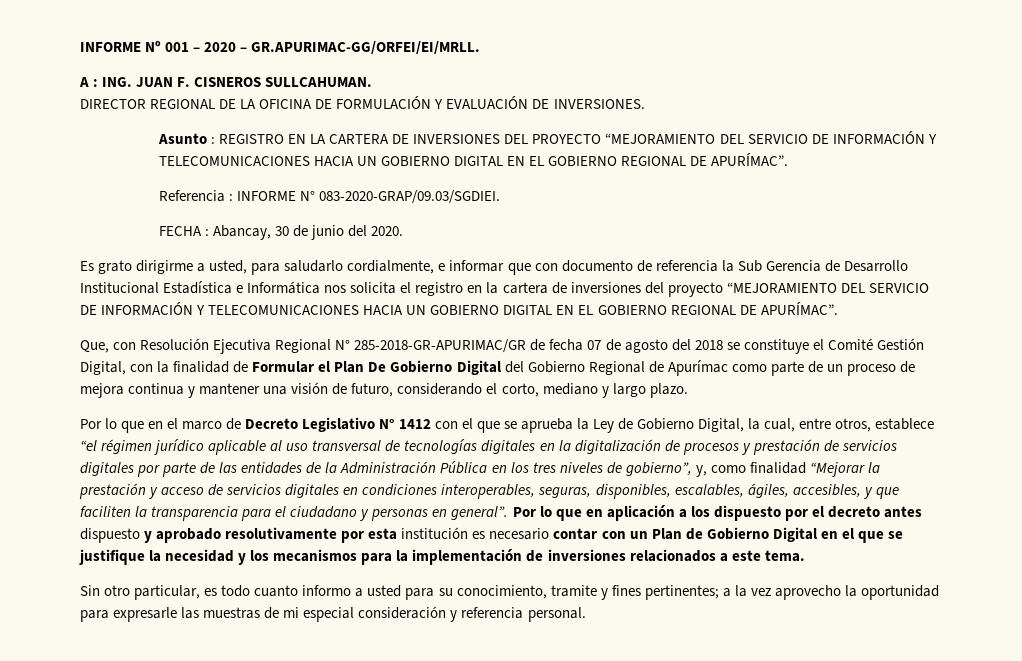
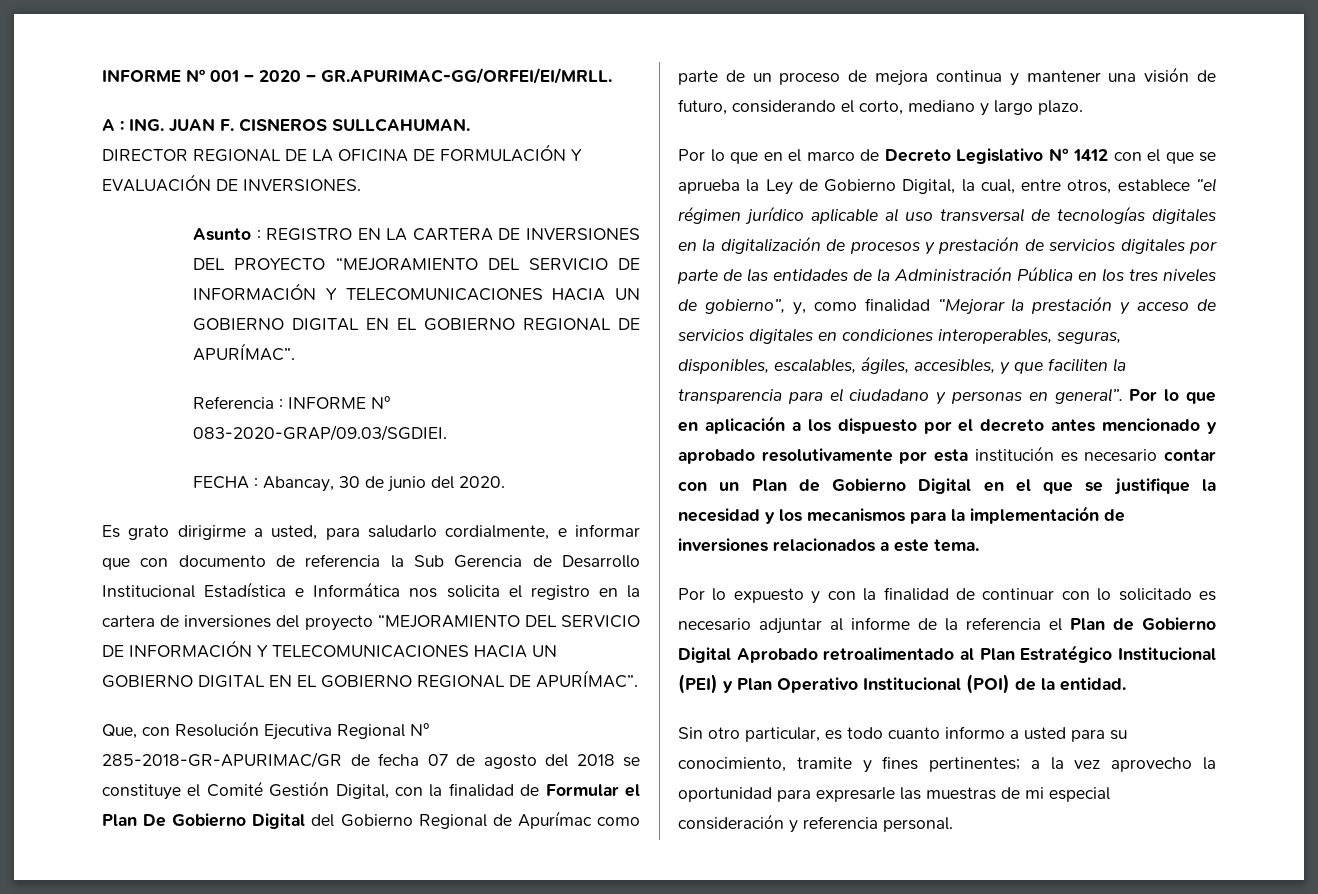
- Por lo que en aplicación a los dispuesto por el decreto antes dispuesto y aprobado resolutivamente por esta institución es necesario contar con un Plan de Gobierno Digital en el que se justifique la necesidad y los mecanismos para la implementación de inversiones relacionados a este tema.
+ Por lo que en aplicación a los dispuesto por el decreto antes mencionado y aprobado resolutivamente por esta institución es necesario contar con un Plan de Gobierno Digital en el que se justifique la necesidad y los mecanismos para la implementación de inversiones relacionados a este tema.
+ Por lo expuesto y con la finalidad de continuar con lo solicitado es necesario adjuntar al informe de la referencia el Plan de Gobierno Digital Aprobado retroalimentado al Plan Estratégico Institucional (PEI) y Plan Operativo Institucional (POI) de la entidad.

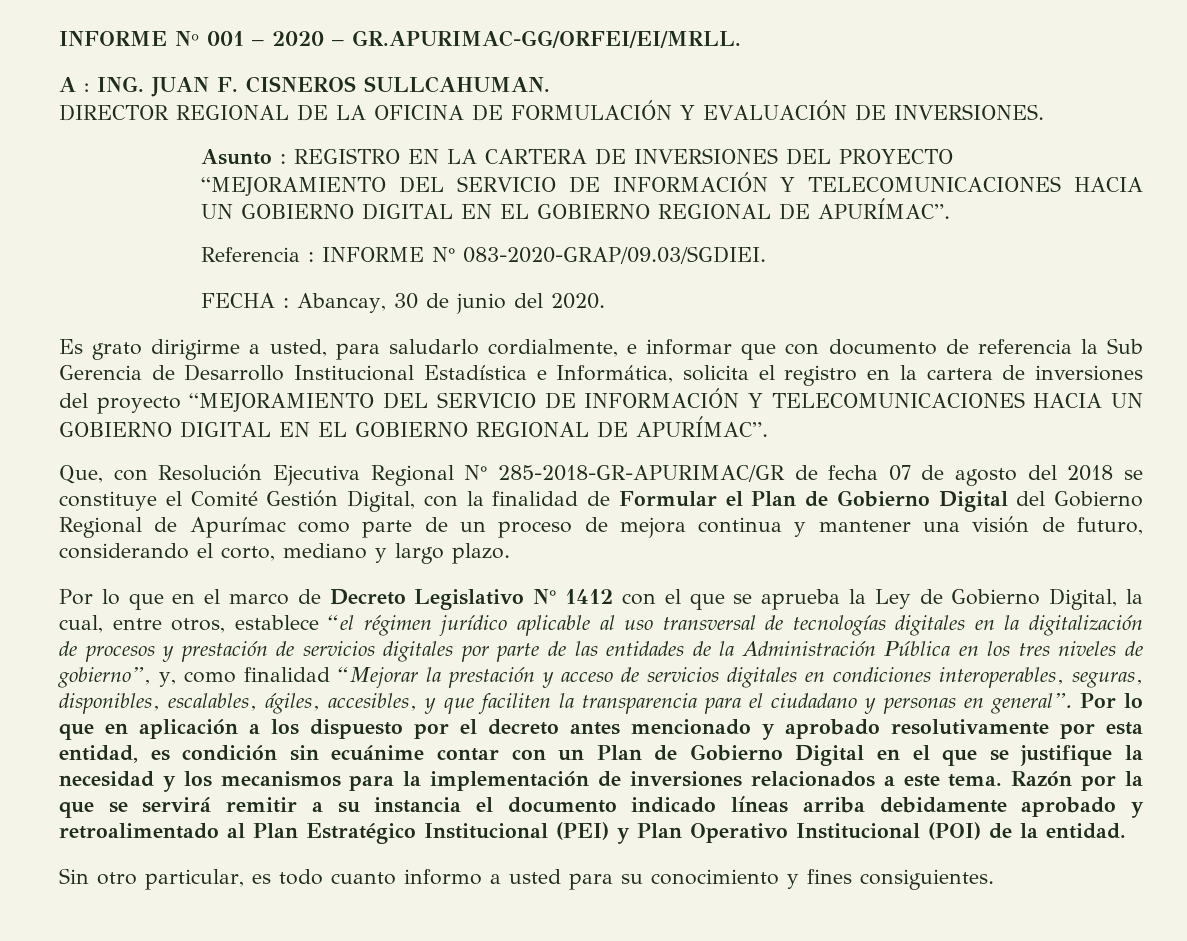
- Es grato dirigirme a usted, para saludarlo cordialmente, e informar que con documento de referencia la Sub Gerencia de Desarrollo Institucional Estadística e Informática nos solicita el registro en la cartera de inversiones del proyecto “MEJORAMIENTO DEL SERVICIO DE INFORMACIÓN Y TELECOMUNICACIONES HACIA UN GOBIERNO DIGITAL EN EL GOBIERNO REGIONAL DE APURÍMAC”.
+ Es grato dirigirme a usted, para saludarlo cordialmente, e informar que con documento de referencia la Sub Gerencia de Desarrollo Institucional Estadística e Informática, solicita el registro en la cartera de inversiones del proyecto “MEJORAMIENTO DEL SERVICIO DE INFORMACIÓN Y TELECOMUNICACIONES HACIA UN GOBIERNO DIGITAL EN EL GOBIERNO REGIONAL DE APURÍMAC”.
- Que, con Resolución Ejecutiva Regional N° 285-2018-GR-APURIMAC/GR de fecha 07 de agosto del 2018 se constituye el Comité Gestión Digital, con la finalidad de Formular el Plan De Gobierno Digital del Gobierno Regional de Apurímac como parte de un proceso de mejora continua y mantener una visión de futuro, considerando el corto, mediano y largo plazo.
+ Que, con Resolución Ejecutiva Regional N° 285-2018-GR-APURIMAC/GR de fecha 07 de agosto del 2018 se constituye el Comité Gestión Digital, con la finalidad de Formular el Plan de Gobierno Digital del Gobierno Regional de Apurímac como parte de un proceso de mejora continua y mantener una visión de futuro, considerando el corto, mediano y largo plazo.
- Por lo que en aplicación a los dispuesto por el decreto antes mencionado y aprobado resolutivamente por esta institución es necesario contar con un Plan de Gobierno Digital en el que se justifique la necesidad y los mecanismos para la implementación de inversiones relacionados a este tema.
- Por lo expuesto y con la finalidad de continuar con lo solicitado es necesario adjuntar al informe de la referencia el Plan de Gobierno Digital Aprobado retroalimentado al Plan Estratégico Institucional (PEI) y Plan Operativo Institucional (POI) de la entidad.
+ Por lo que en aplicación a los dispuesto por el decreto antes mencionado y aprobado resolutivamente por esta entidad, es condición sin ecuánime contar con un Plan de Gobierno Digital en el que se justifique la necesidad y los mecanismos para la implementación de inversiones relacionados a este tema. Razón por la que se servirá remitir a su instancia el documento indicado líneas arriba debidamente aprobado y retroalimentado al Plan Estratégico Institucional (PEI) y Plan Operativo Institucional (POI) de la entidad.
- Sin otro particular, es todo cuanto informo a usted para su conocimiento, tramite y fines pertinentes; a la vez aprovecho la oportunidad para expresarle las muestras de mi especial consideración y referencia personal.
+ Sin otro particular, es todo cuanto informo a usted para su conocimiento y fines consiguientes.

